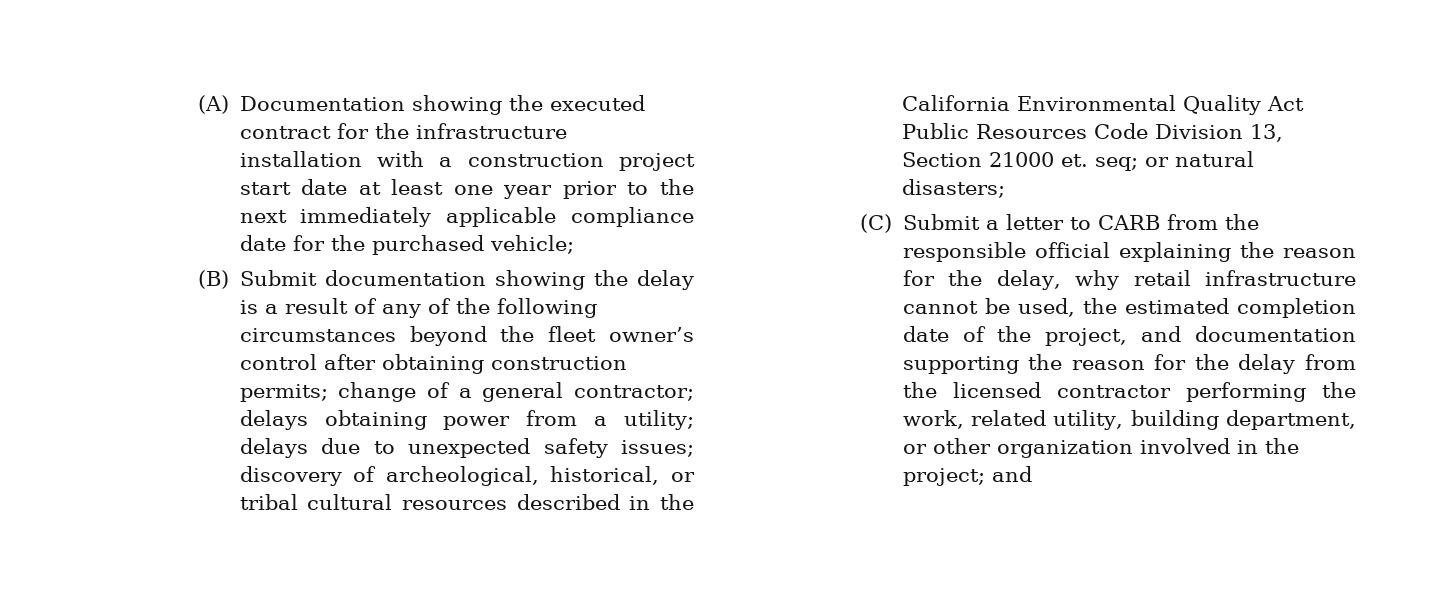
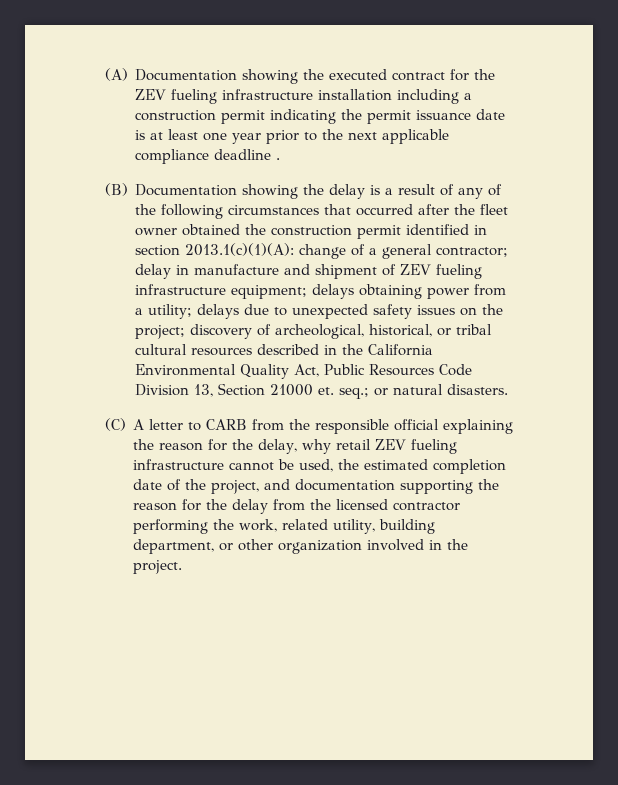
- (A) Documentation showing the executed contract for the infrastructure installation with a construction project start date at least one year prior to the next immediately applicable compliance date for the purchased vehicle;
+ (A) Documentation showing the executed contract for the ZEV fueling infrastructure installation including a construction permit indicating the permit issuance date is at least one year prior to the next applicable compliance deadline .
- (B) Submit documentation showing the delay is a result of any of the following circumstances beyond the fleet owner’s control after obtaining construction permits; change of a general contractor; delays obtaining power from a utility; delays due to unexpected safety issues; discovery of archeological, historical, or tribal cultural resources described in the California Environmental Quality Act Public Resources Code Division 13, Section 21000 et. seq; or natural disasters;
+ (B) Documentation showing the delay is a result of any of the following circumstances that occurred after the fleet owner obtained the construction permit identified in section 2013.1(c)(1)(A): change of a general contractor; delay in manufacture and shipment of ZEV fueling infrastructure equipment; delays obtaining power from a utility; delays due to unexpected safety issues on the project; discovery of archeological, historical, or tribal cultural resources described in the California Environmental Quality Act, Public Resources Code Division 13, Section 21000 et. seq.; or natural disasters.
- (C) Submit a letter to CARB from the responsible official explaining the reason for the delay, why retail infrastructure cannot be used, the estimated completion date of the project, and documentation supporting the reason for the delay from the licensed contractor performing the work, related utility, building department, or other organization involved in the project; and
+ (C) A letter to CARB from the responsible official explaining the reason for the delay, why retail ZEV fueling infrastructure cannot be used, the estimated completion date of the project, and documentation supporting the reason for the delay from the licensed contractor performing the work, related utility, building department, or other organization involved in the project.

